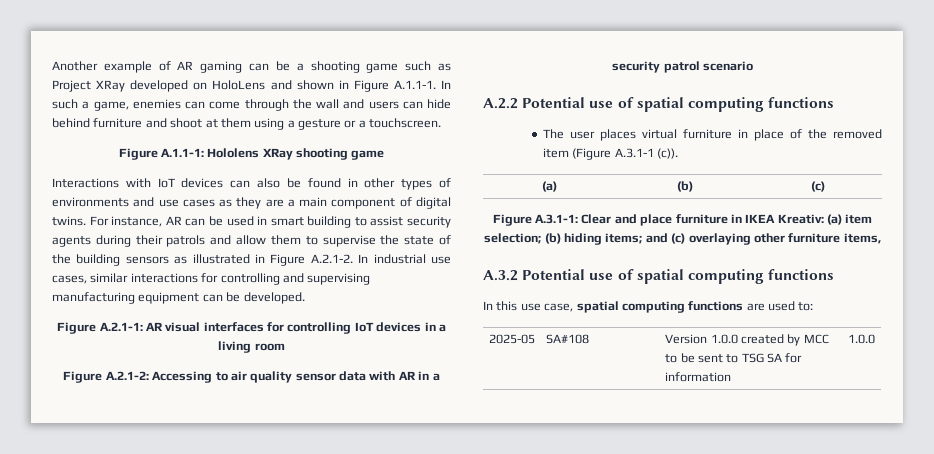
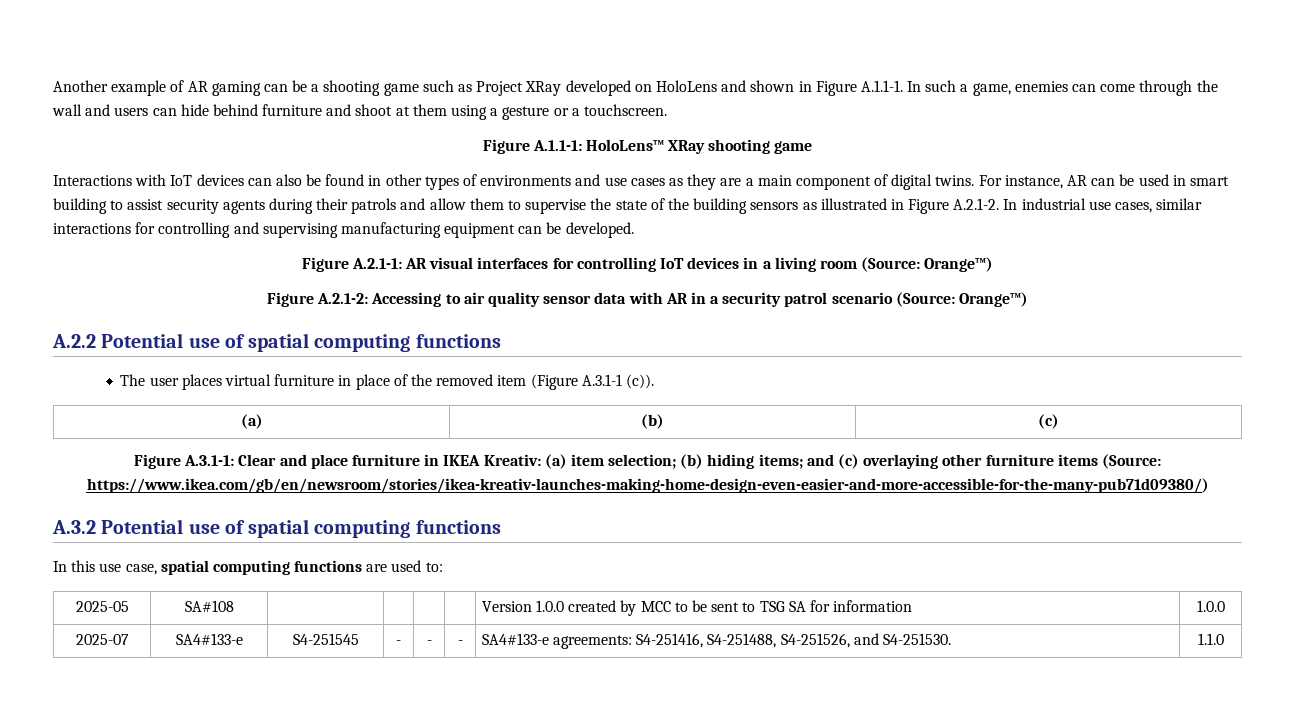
- Figure A.1.1-1: Hololens XRay shooting game
+ Figure A.1.1-1: HoloLens™ XRay shooting game
- Figure A.2.1-1: AR visual interfaces for controlling IoT devices in a living room
+ Figure A.2.1-1: AR visual interfaces for controlling IoT devices in a living room (Source: Orange™)
- Figure A.2.1-2: Accessing to air quality sensor data with AR in a security patrol scenario
+ Figure A.2.1-2: Accessing to air quality sensor data with AR in a security patrol scenario (Source: Orange™)
- Figure A.3.1-1: Clear and place furniture in IKEA Kreativ: (a) item selection; (b) hiding items; and (c) overlaying other furniture items,
+ Figure A.3.1-1: Clear and place furniture in IKEA Kreativ: (a) item selection; (b) hiding items; and (c) overlaying other furniture items (Source: https://www.ikea.com/gb/en/newsroom/stories/ikea-kreativ-launches-making-home-design-even-easier-and-more-accessible-for-the-many-pub71d09380/)
+ 2025-07 | SA4#133-e | S4-251545 | - | - | - | SA4#133-e agreements: S4-251416, S4-251488, S4-251526, and S4-251530. | 1.1.0

